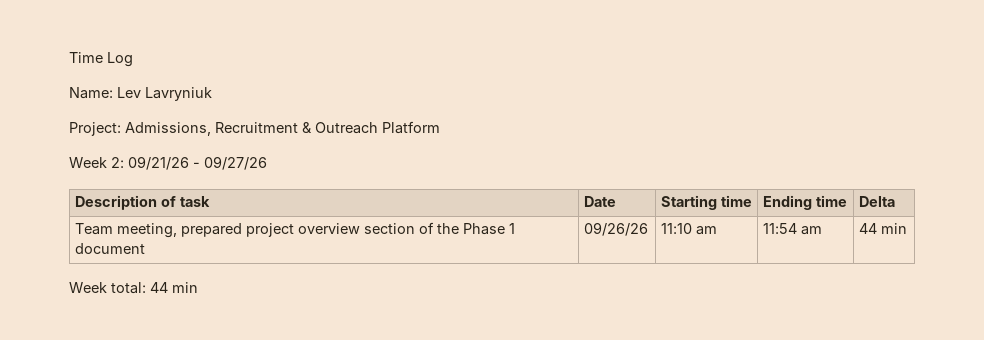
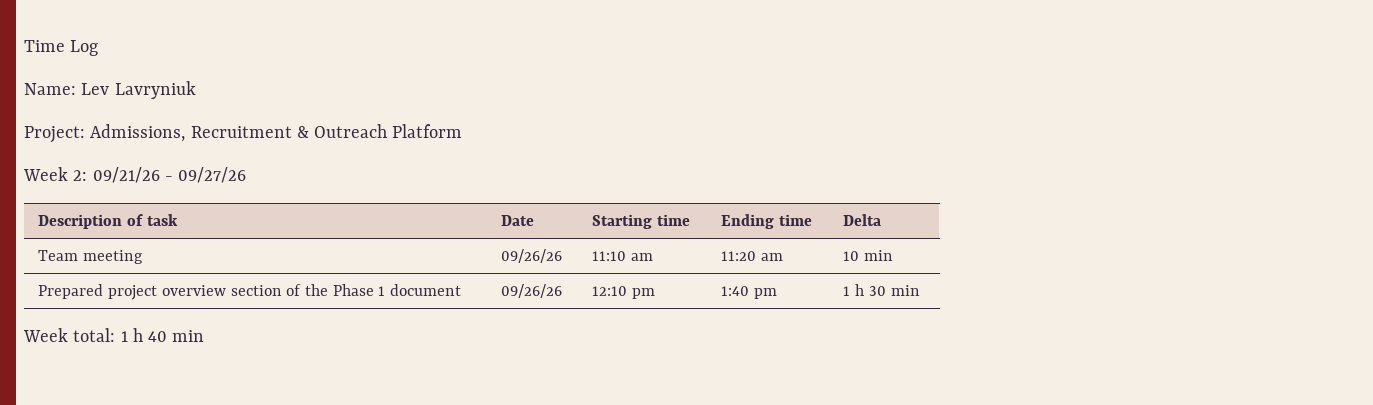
- Team meeting, prepared project overview section of the Phase 1 document | 09/26/26 | 11:10 am | 11:54 am | 44 min
+ Team meeting | 09/26/26 | 11:10 am | 11:20 am | 10 min
+ Prepared project overview section of the Phase 1 document | 09/26/26 | 12:10 pm | 1:40 pm | 1 h 30 min
- Week total: 44 min
+ Week total: 1 h 40 min

